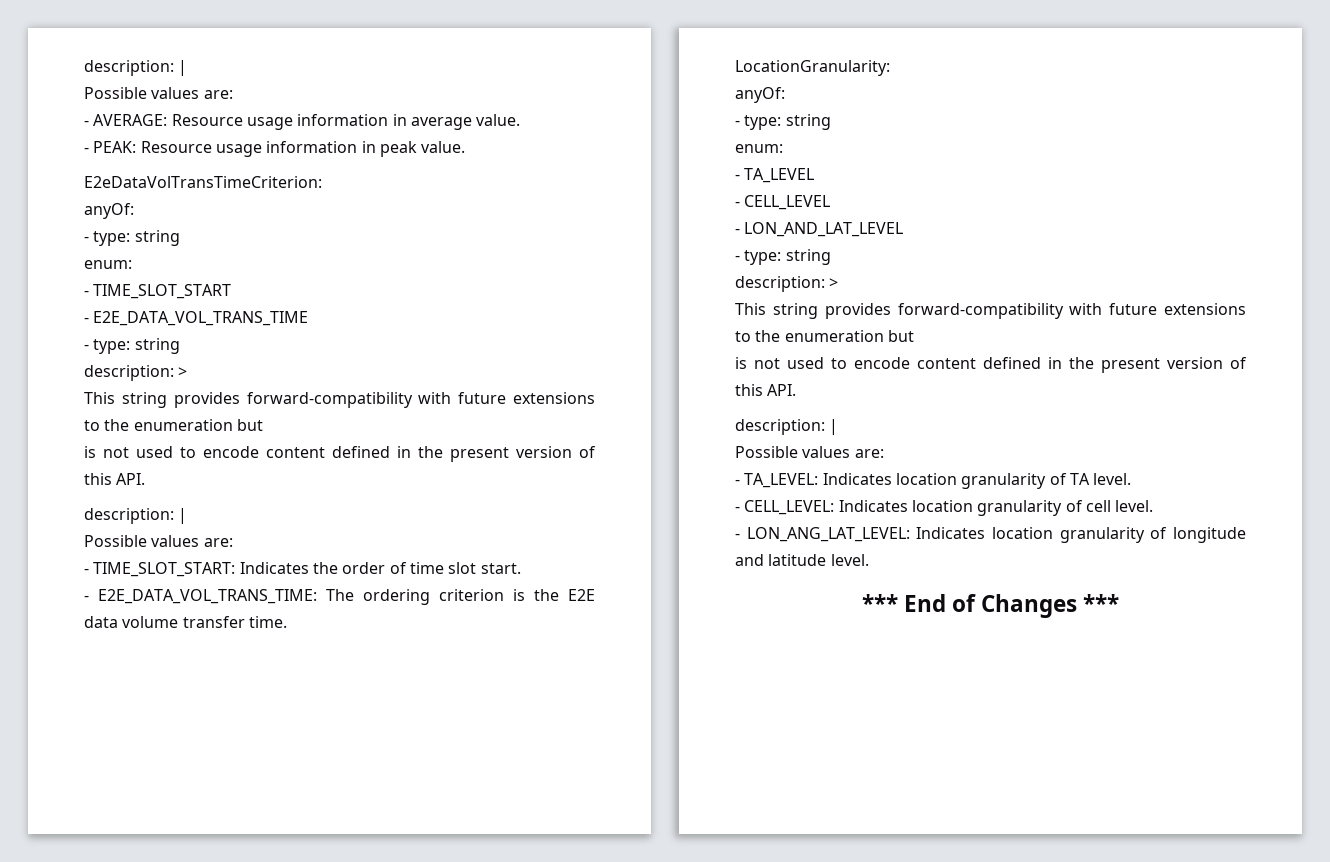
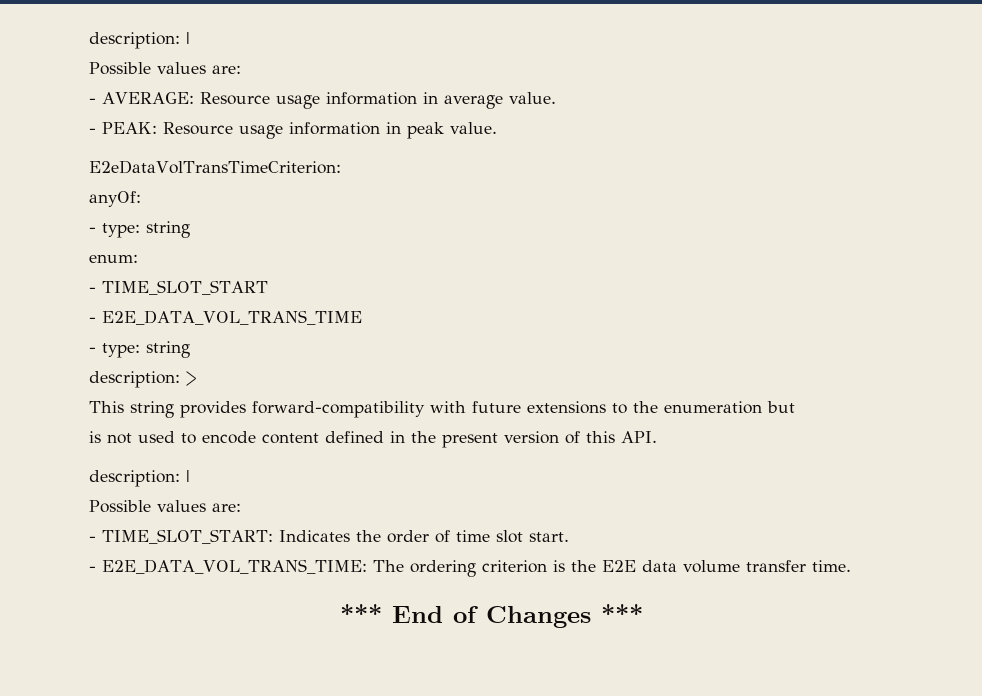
- LocationGranularity:
- anyOf:
- - type: string
- enum:
- - TA_LEVEL
- - CELL_LEVEL
- - LON_AND_LAT_LEVEL
- - type: string
- description: >
- This string provides forward-compatibility with future extensions to the enumeration but
- is not used to encode content defined in the present version of this API.
- description: |
- Possible values are:
- - TA_LEVEL: Indicates location granularity of TA level.
- - CELL_LEVEL: Indicates location granularity of cell level.
- - LON_ANG_LAT_LEVEL: Indicates location granularity of longitude and latitude level.

